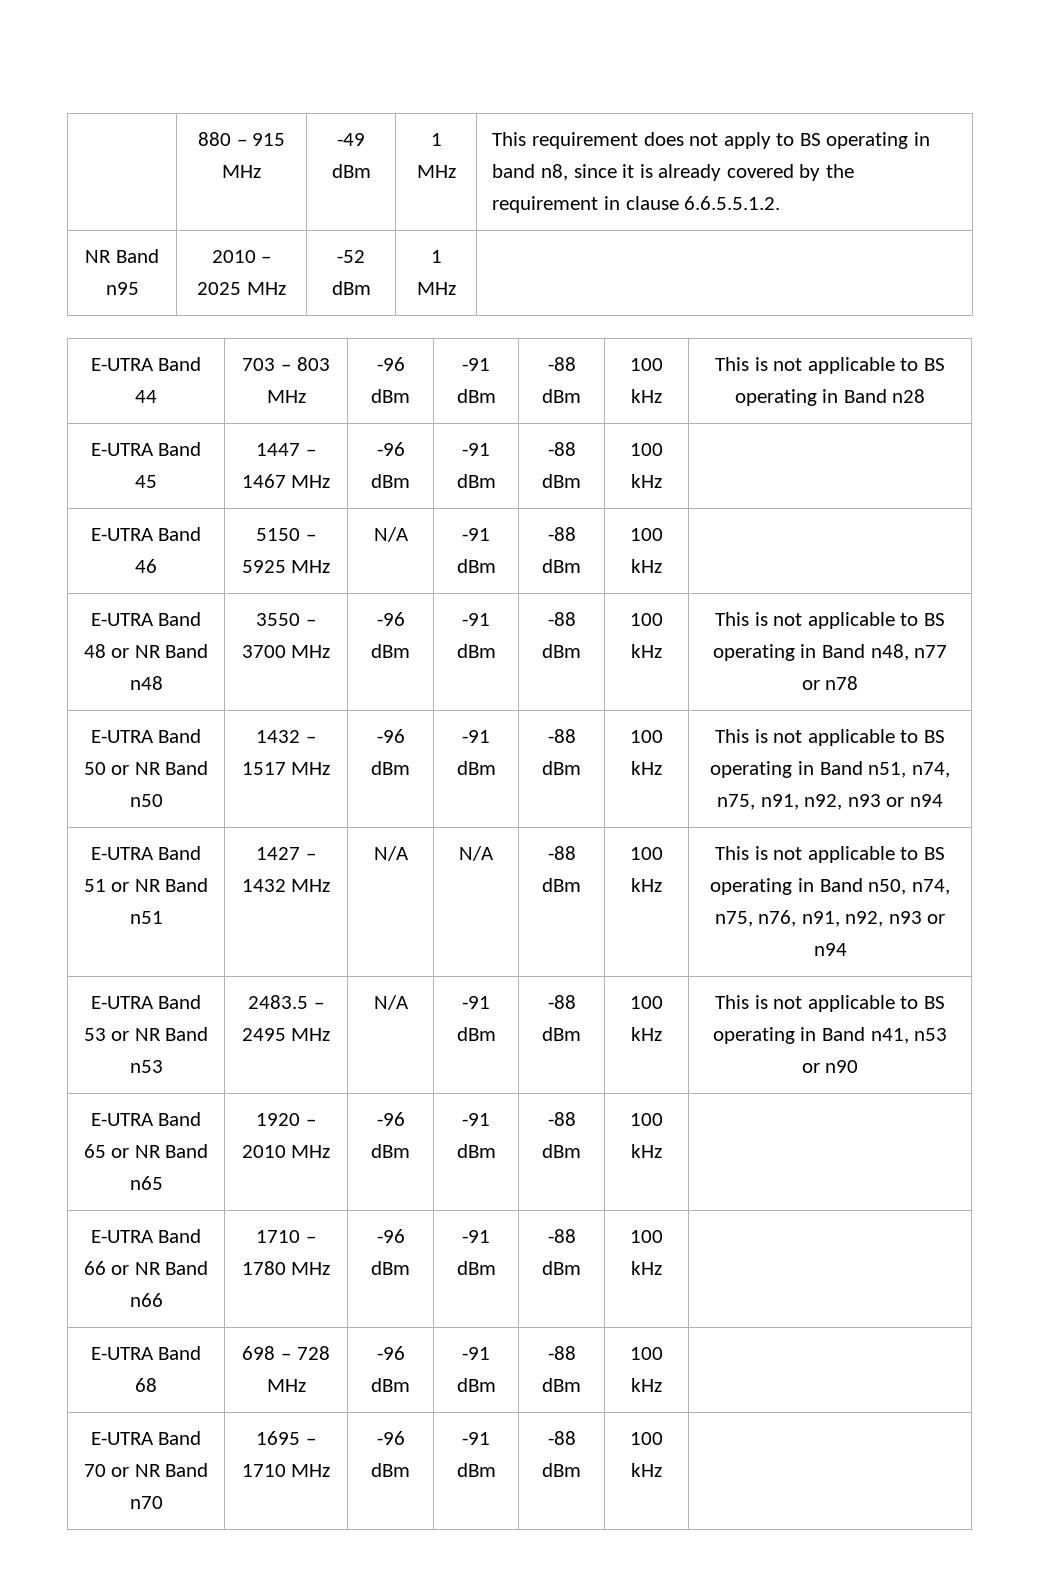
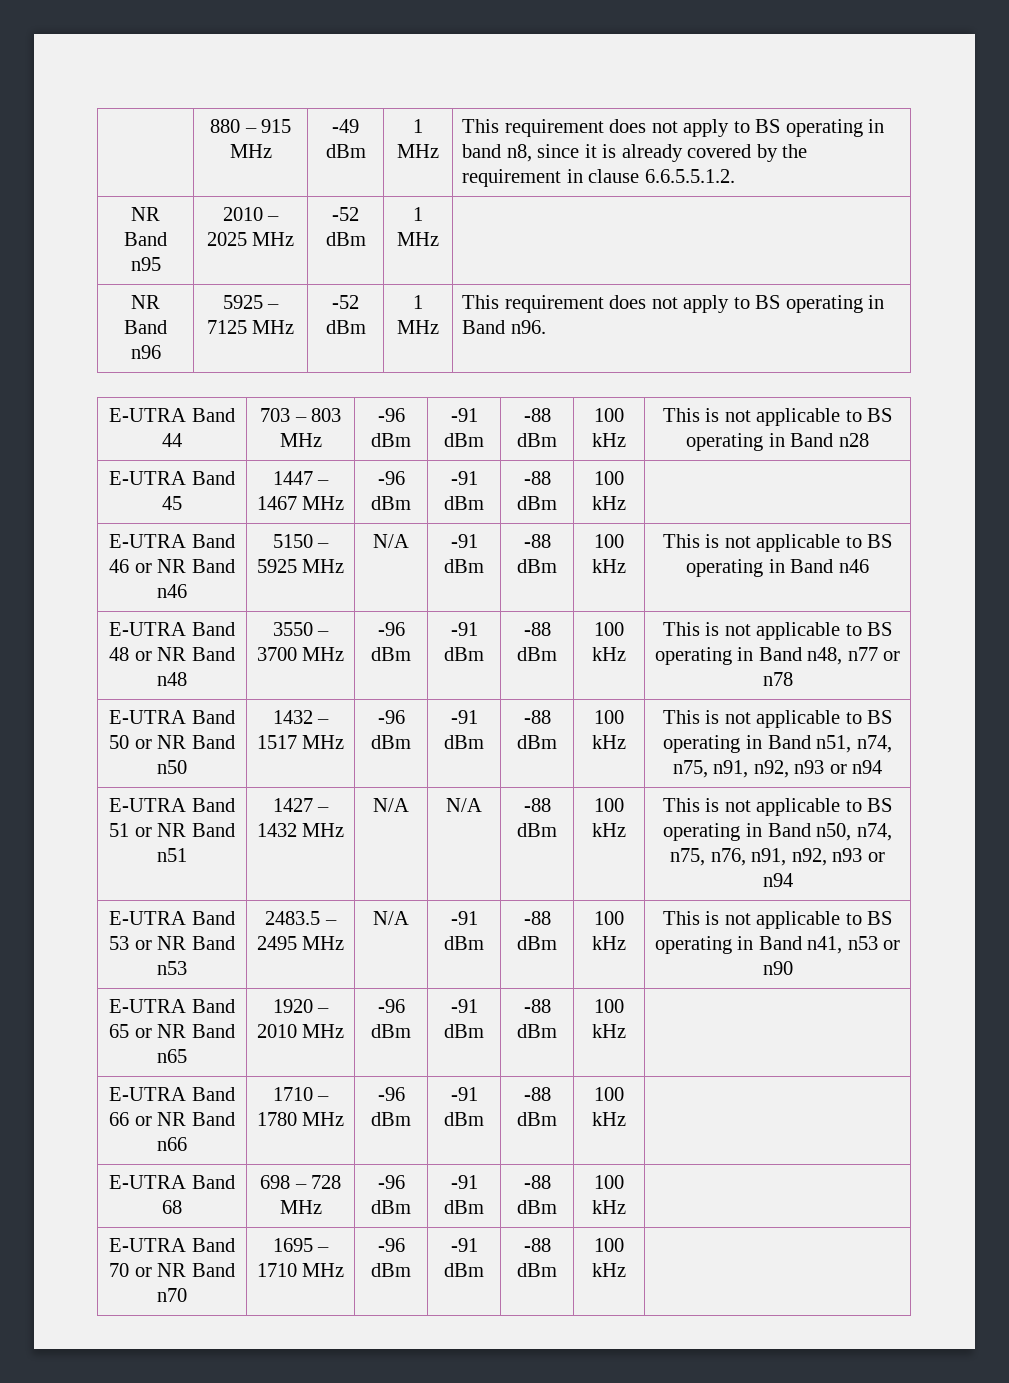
+ NR Band n96 | 5925 – 7125 MHz | -52 dBm | 1 MHz | This requirement does not apply to BS operating in Band n96.
- E-UTRA Band 46 | 5150 – 5925 MHz | N/A | -91 dBm | -88 dBm | 100 kHz |
+ E-UTRA Band 46 or NR Band n46 | 5150 – 5925 MHz | N/A | -91 dBm | -88 dBm | 100 kHz | This is not applicable to BS operating in Band n46

